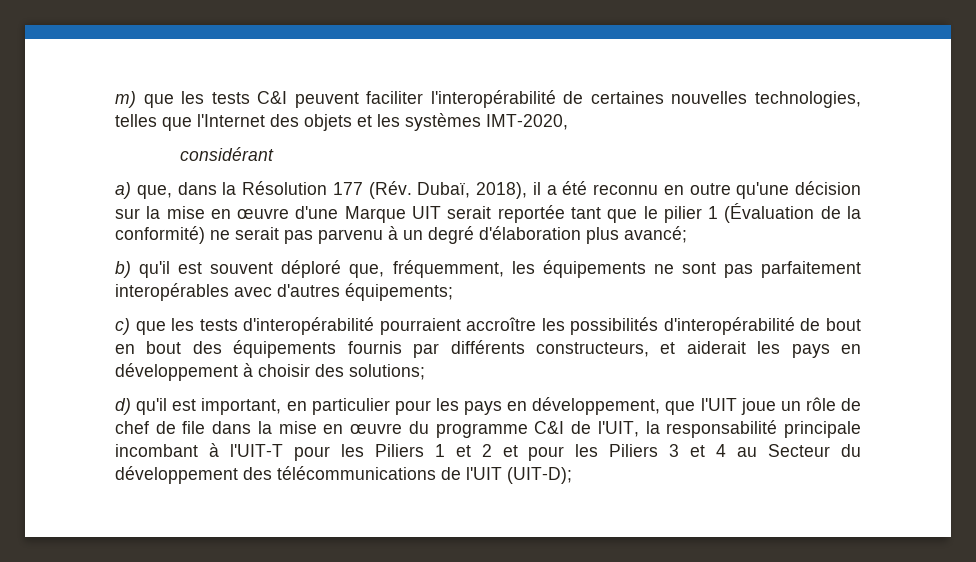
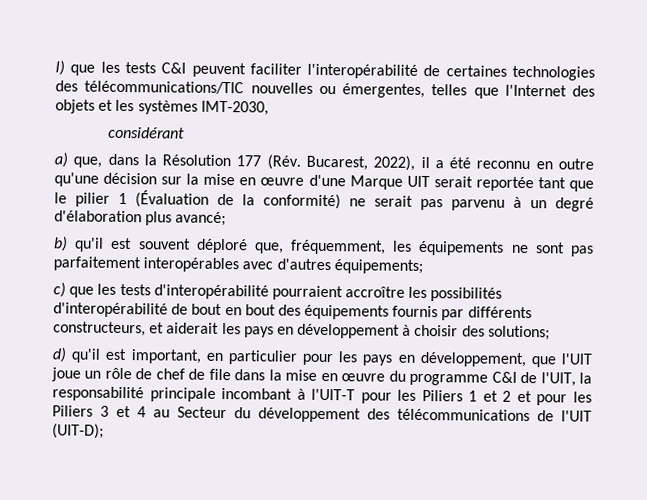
- m) que les tests C&I peuvent faciliter l'interopérabilité de certaines nouvelles technologies, telles que l'Internet des objets et les systèmes IMT-2020,
+ l) que les tests C&I peuvent faciliter l'interopérabilité de certaines technologies des télécommunications/TIC nouvelles ou émergentes, telles que l'Internet des objets et les systèmes IMT-2030,
- a) que, dans la Résolution 177 (Rév. Dubaï, 2018), il a été reconnu en outre qu'une décision sur la mise en œuvre d'une Marque UIT serait reportée tant que le pilier 1 (Évaluation de la conformité) ne serait pas parvenu à un degré d'élaboration plus avancé;
+ a) que, dans la Résolution 177 (Rév. Bucarest, 2022), il a été reconnu en outre qu'une décision sur la mise en œuvre d'une Marque UIT serait reportée tant que le pilier 1 (Évaluation de la conformité) ne serait pas parvenu à un degré d'élaboration plus avancé;

